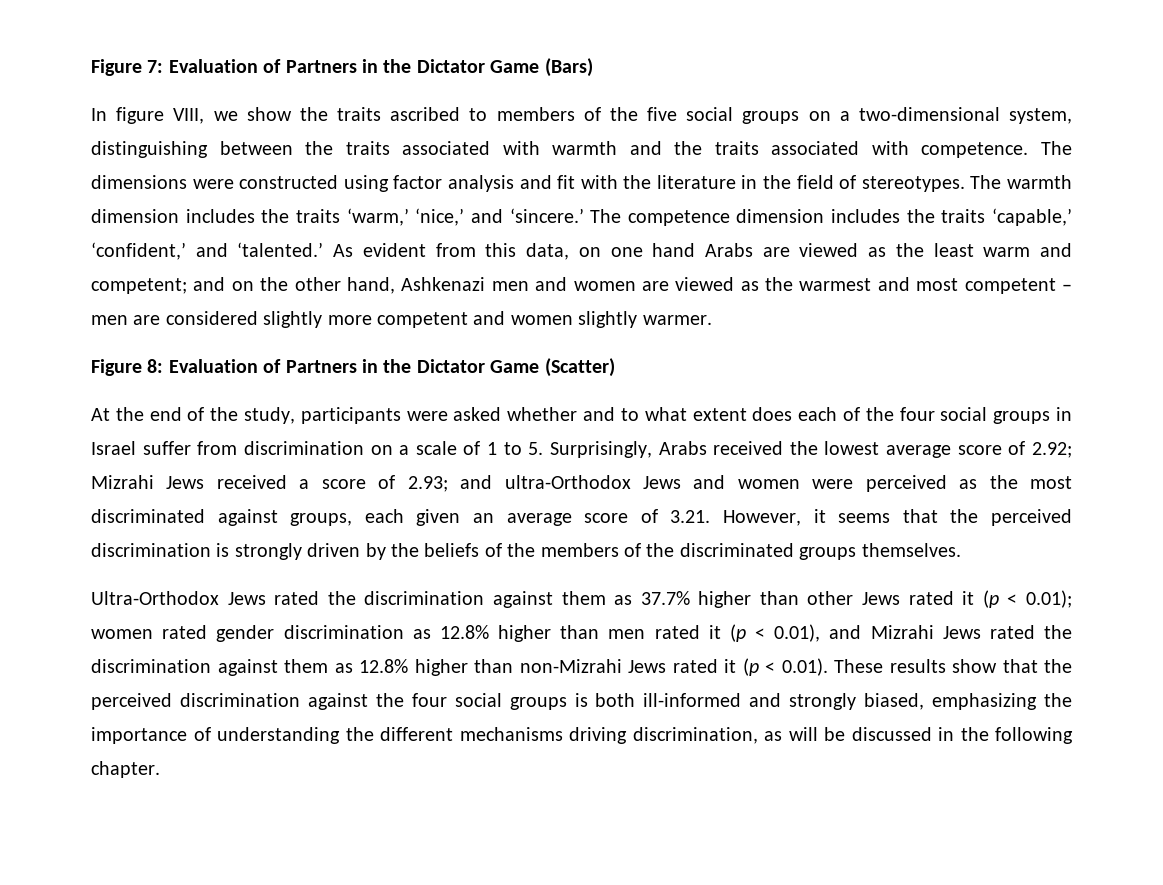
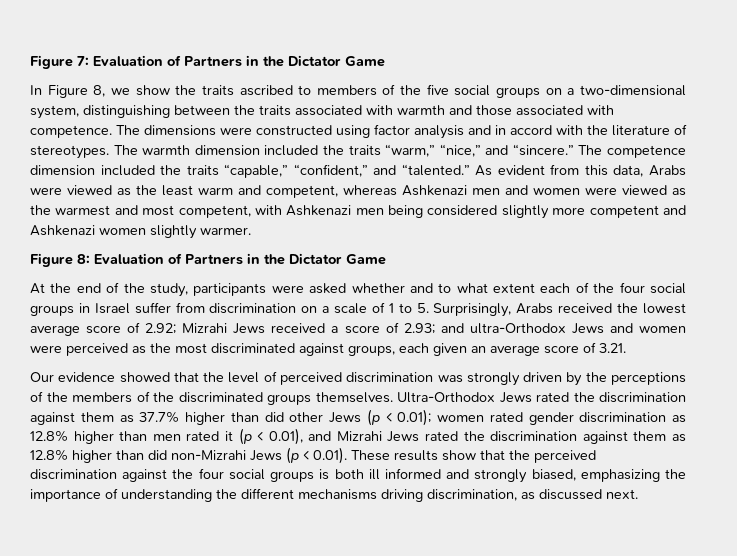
- Figure 7: Evaluation of Partners in the Dictator Game (Bars)
+ Figure 7: Evaluation of Partners in the Dictator Game
- In figure VIII, we show the traits ascribed to members of the five social groups on a two-dimensional system, distinguishing between the traits associated with warmth and the traits associated with competence.
+ In Figure 8, we show the traits ascribed to members of the five social groups on a two-dimensional system, distinguishing between the traits associated with warmth and those associated with competence.
- The dimensions were constructed using factor analysis and fit with the literature in the field of stereotypes.
+ The dimensions were constructed using factor analysis and in accord with the literature of stereotypes.
- The warmth dimension includes the traits ‘warm,’ ‘nice,’ and ‘sincere.’
+ The warmth dimension included the traits “warm,” “nice,” and “sincere.”
- The competence dimension includes the traits ‘capable,’ ‘confident,’ and ‘talented.’
+ The competence dimension included the traits “capable,” “confident,” and “talented.”
- As evident from this data, on one hand Arabs are viewed as the least warm and competent; and on the other hand, Ashkenazi men and women are viewed as the warmest and most competent – men are considered slightly more competent and women slightly warmer.
+ As evident from this data, Arabs were viewed as the least warm and competent, whereas Ashkenazi men and women were viewed as the warmest and most competent, with Ashkenazi men being considered slightly more competent and Ashkenazi women slightly warmer.
- Figure 8: Evaluation of Partners in the Dictator Game (Scatter)
+ Figure 8: Evaluation of Partners in the Dictator Game
- At the end of the study, participants were asked whether and to what extent does each of the four social groups in Israel suffer from discrimination on a scale of 1 to 5. Surprisingly, Arabs received the lowest average score of 2.92;
+ At the end of the study, participants were asked whether and to what extent each of the four social groups in Israel suffer from discrimination on a scale of 1 to 5. Surprisingly, Arabs received the lowest average score of 2.92;
- and ultra-Orthodox Jews and women were perceived as the most discriminated against groups, each given an average score of 3.21. However, it seems that the perceived discrimination is strongly driven by the beliefs of the members of the discriminated groups themselves.
- Ultra-Orthodox Jews rated the discrimination against them as 37.7% higher than other Jews rated it (p < 0.01);
+ and ultra-Orthodox Jews and women were perceived as the most discriminated against groups, each given an average score of 3.21.
+ Our evidence showed that the level of perceived discrimination was strongly driven by the perceptions of the members of the discriminated groups themselves. Ultra-Orthodox Jews rated the discrimination against them as 37.7% higher than did other Jews (p < 0.01);
- women rated gender discrimination as 12.8% higher than men rated it (p < 0.01), and Mizrahi Jews rated the discrimination against them as 12.8% higher than non-Mizrahi Jews rated it (p < 0.01). These results show that the perceived discrimination against the four social groups is both ill-informed and strongly biased, emphasizing the importance of understanding the different mechanisms driving discrimination, as will be discussed in the following chapter.
+ women rated gender discrimination as 12.8% higher than men rated it (p < 0.01), and Mizrahi Jews rated the discrimination against them as 12.8% higher than did non-Mizrahi Jews (p < 0.01). These results show that the perceived discrimination against the four social groups is both ill informed and strongly biased, emphasizing the importance of understanding the different mechanisms driving discrimination, as discussed next.

